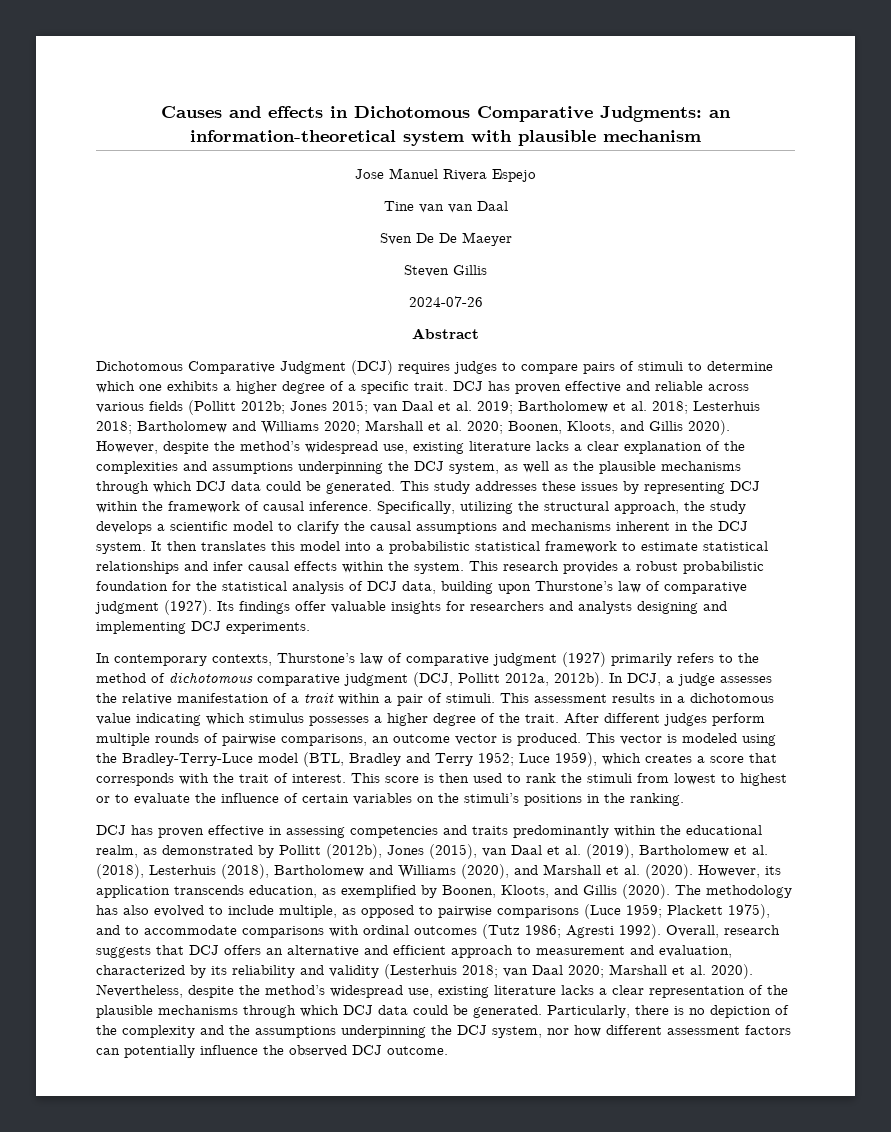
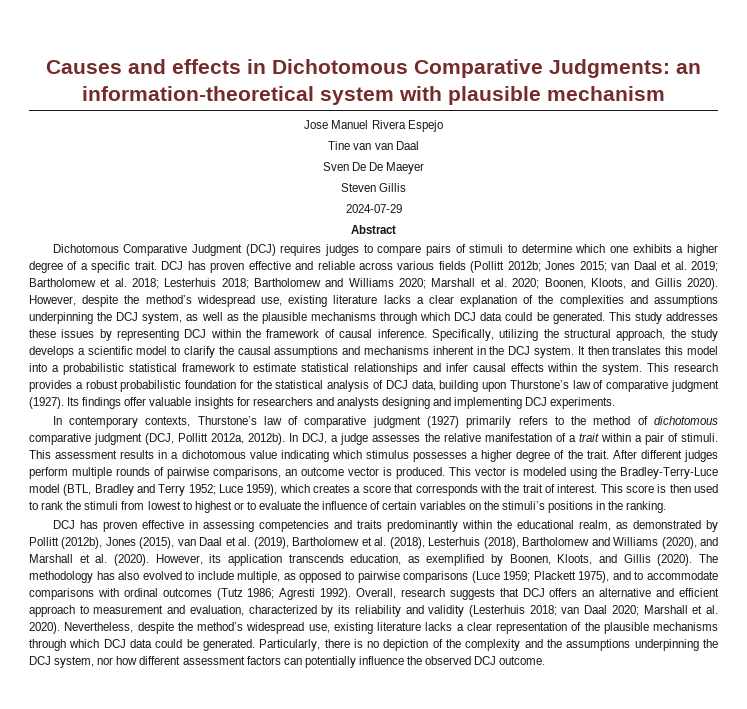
- 2024-07-26
+ 2024-07-29

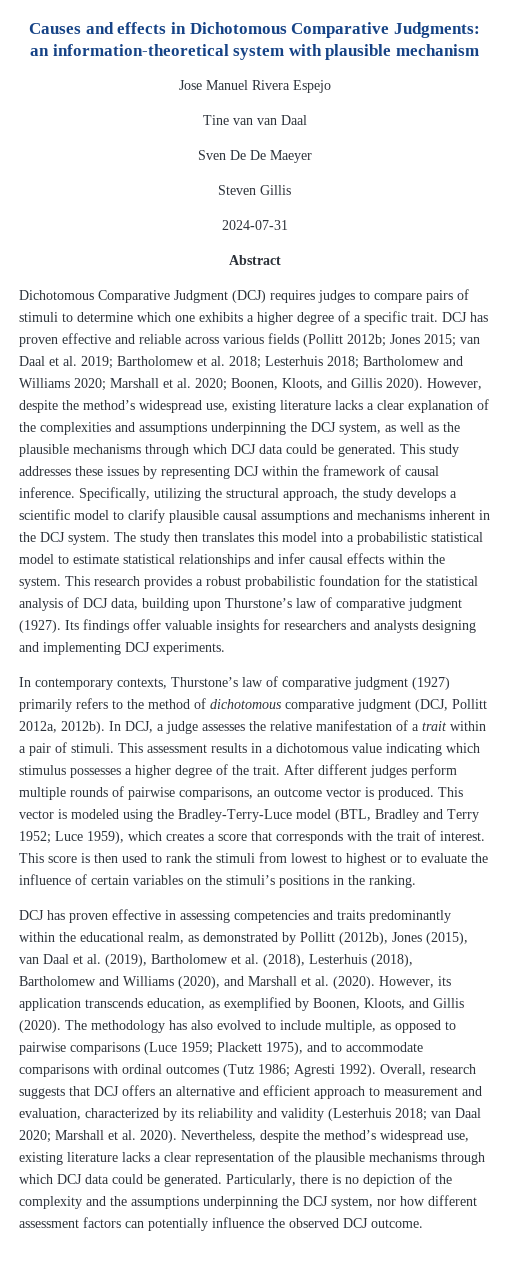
- 2024-07-29
+ 2024-07-31
- Specifically, utilizing the structural approach, the study develops a scientific model to clarify the causal assumptions and mechanisms inherent in the DCJ system.
+ Specifically, utilizing the structural approach, the study develops a scientific model to clarify plausible causal assumptions and mechanisms inherent in the DCJ system.
- It then translates this model into a probabilistic statistical framework to estimate statistical relationships and infer causal effects within the system.
+ The study then translates this model into a probabilistic statistical model to estimate statistical relationships and infer causal effects within the system.

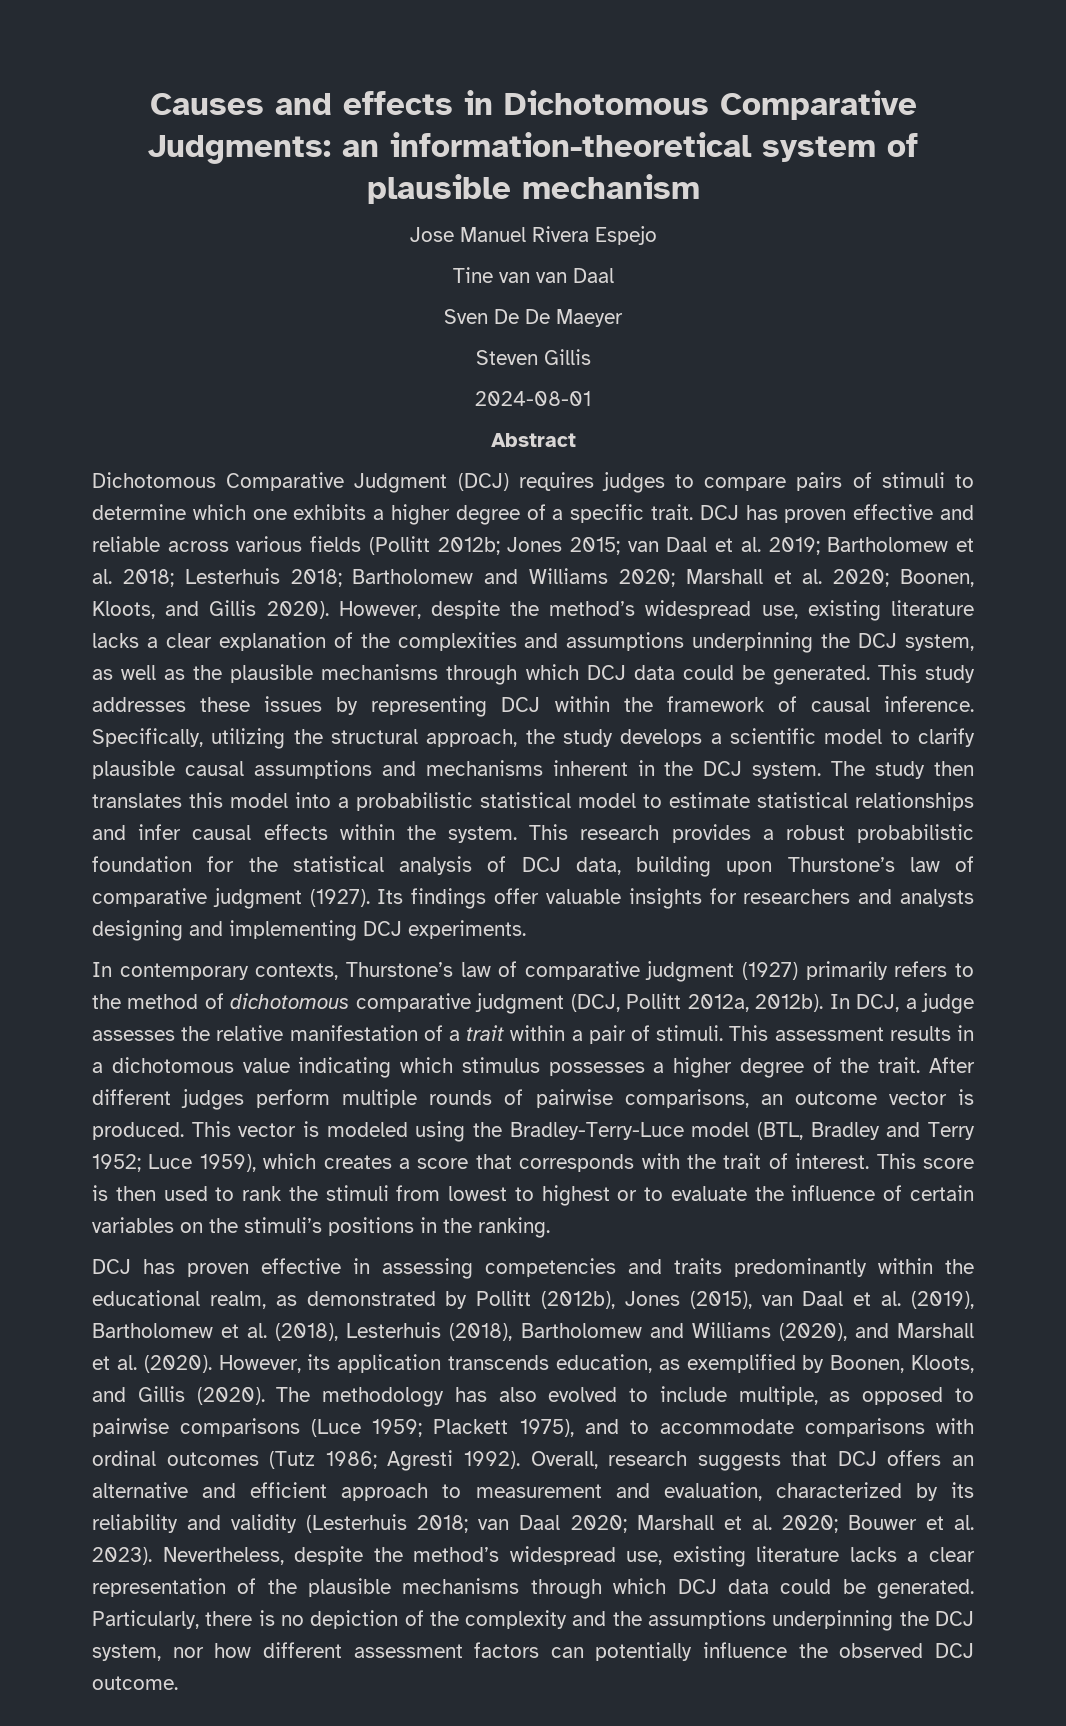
- Causes and effects in Dichotomous Comparative Judgments: an information-theoretical system with plausible mechanism
+ Causes and effects in Dichotomous Comparative Judgments: an information-theoretical system of plausible mechanism
- 2024-07-31
+ 2024-08-01
- Overall, research suggests that DCJ offers an alternative and efficient approach to measurement and evaluation, characterized by its reliability and validity (Lesterhuis 2018; van Daal 2020; Marshall et al. 2020).
+ Overall, research suggests that DCJ offers an alternative and efficient approach to measurement and evaluation, characterized by its reliability and validity (Lesterhuis 2018; van Daal 2020; Marshall et al. 2020; Bouwer et al. 2023).

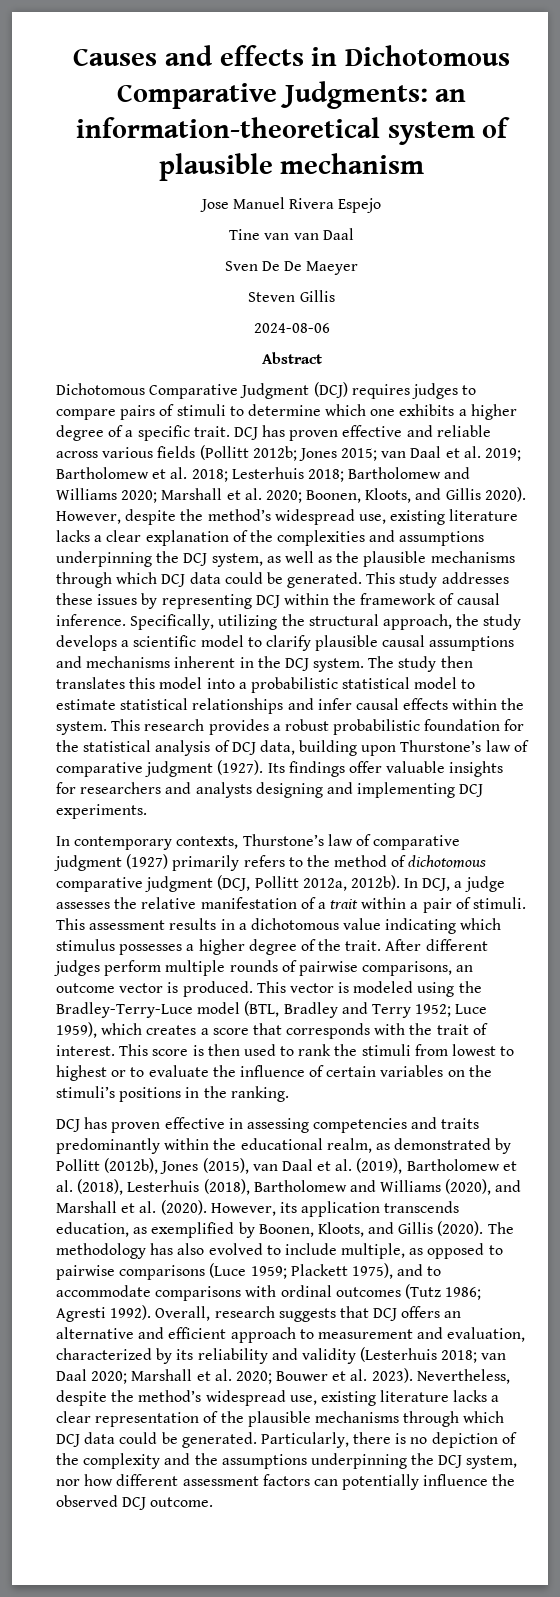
- 2024-08-01
+ 2024-08-06

